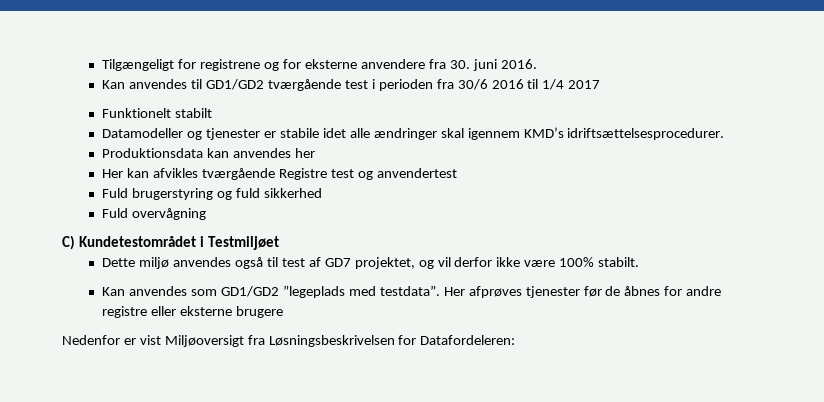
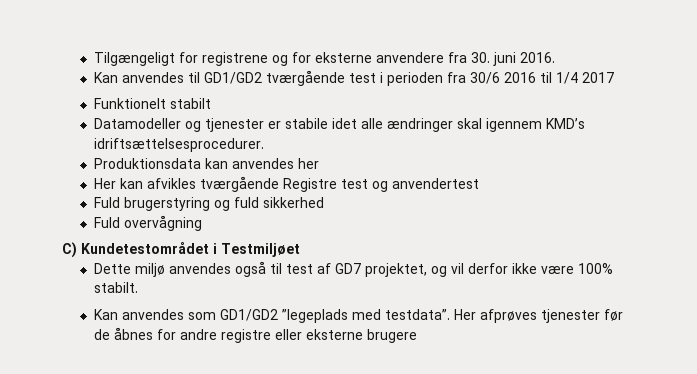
- Nedenfor er vist Miljøoversigt fra Løsningsbeskrivelsen for Datafordeleren:

